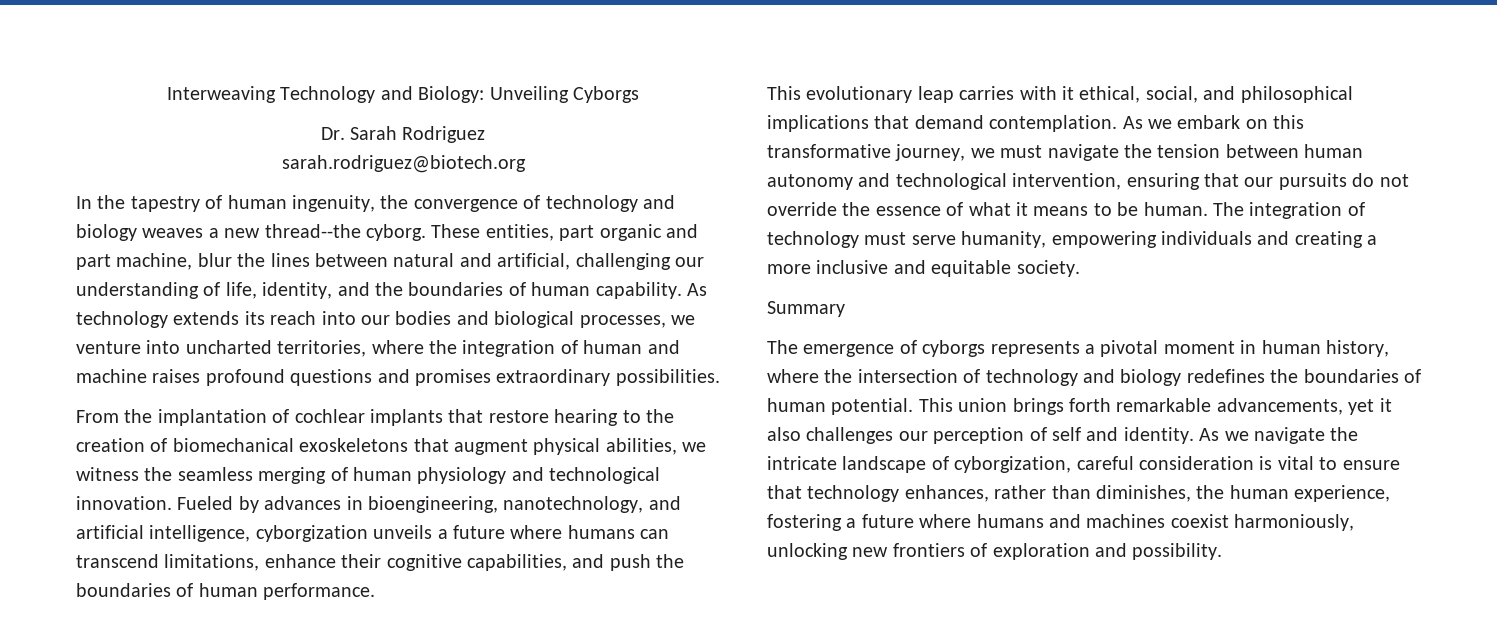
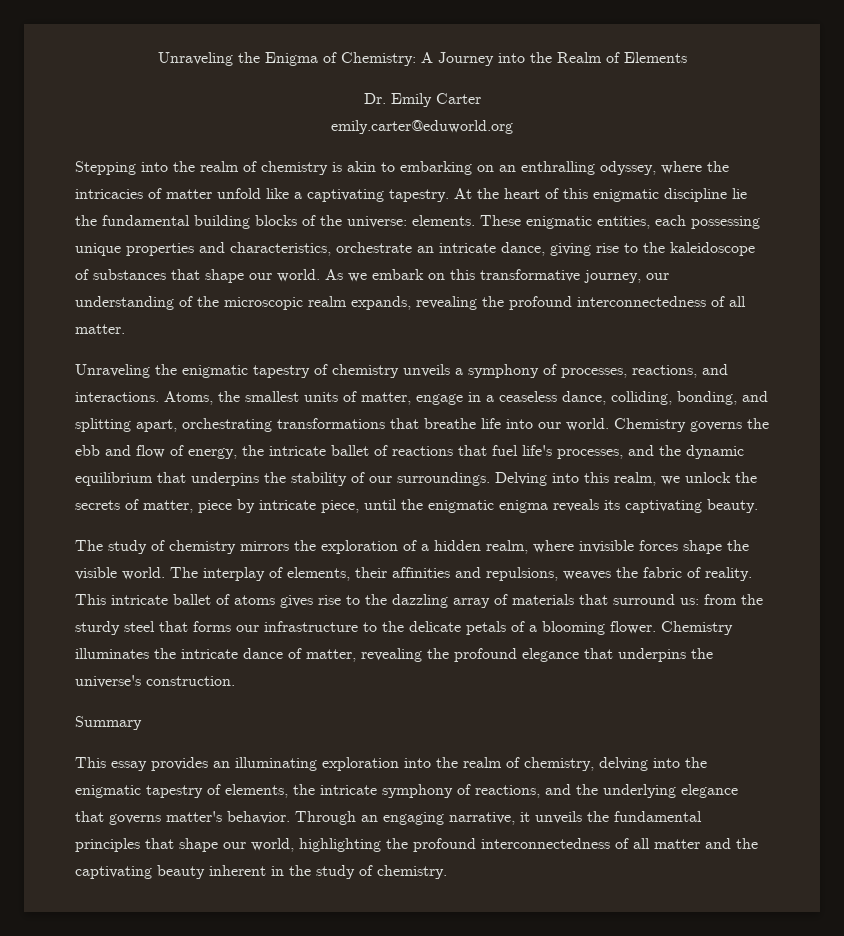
- Interweaving Technology and Biology: Unveiling Cyborgs
- Dr. Sarah Rodriguez
- sarah.rodriguez@biotech.org
- In the tapestry of human ingenuity, the convergence of technology and biology weaves a new thread--the cyborg. These entities, part organic and part machine, blur the lines between natural and artificial, challenging our understanding of life, identity, and the boundaries of human capability. As technology extends its reach into our bodies and biological processes, we venture into uncharted territories, where the integration of human and machine raises profound questions and promises extraordinary possibilities.
- From the implantation of cochlear implants that restore hearing to the creation of biomechanical exoskeletons that augment physical abilities, we witness the seamless merging of human physiology and technological innovation. Fueled by advances in bioengineering, nanotechnology, and artificial intelligence, cyborgization unveils a future where humans can transcend limitations, enhance their cognitive capabilities, and push the boundaries of human performance.
- This evolutionary leap carries with it ethical, social, and philosophical implications that demand contemplation.
+ Unraveling the Enigma of Chemistry: A Journey into the Realm of Elements
+ Dr. Emily Carter
+ emily.carter@eduworld.org
+ Stepping into the realm of chemistry is akin to embarking on an enthralling odyssey, where the intricacies of matter unfold like a captivating tapestry. At the heart of this enigmatic discipline lie the fundamental building blocks of the universe: elements. These enigmatic entities, each possessing unique properties and characteristics, orchestrate an intricate dance, giving rise to the kaleidoscope of substances that shape our world.
- As we embark on this transformative journey, we must navigate the tension between human autonomy and technological intervention, ensuring that our pursuits do not override the essence of what it means to be human. The integration of technology must serve humanity, empowering individuals and creating a more inclusive and equitable society.
+ As we embark on this transformative journey, our understanding of the microscopic realm expands, revealing the profound interconnectedness of all matter.
+ Unraveling the enigmatic tapestry of chemistry unveils a symphony of processes, reactions, and interactions. Atoms, the smallest units of matter, engage in a ceaseless dance, colliding, bonding, and splitting apart, orchestrating transformations that breathe life into our world. Chemistry governs the ebb and flow of energy, the intricate ballet of reactions that fuel life's processes, and the dynamic equilibrium that underpins the stability of our surroundings. Delving into this realm, we unlock the secrets of matter, piece by intricate piece, until the enigmatic enigma reveals its captivating beauty.
+ The study of chemistry mirrors the exploration of a hidden realm, where invisible forces shape the visible world. The interplay of elements, their affinities and repulsions, weaves the fabric of reality. This intricate ballet of atoms gives rise to the dazzling array of materials that surround us: from the sturdy steel that forms our infrastructure to the delicate petals of a blooming flower. Chemistry illuminates the intricate dance of matter, revealing the profound elegance that underpins the universe's construction.
  Summary
- The emergence of cyborgs represents a pivotal moment in human history, where the intersection of technology and biology redefines the boundaries of human potential. This union brings forth remarkable advancements, yet it also challenges our perception of self and identity. As we navigate the intricate landscape of cyborgization, careful consideration is vital to ensure that technology enhances, rather than diminishes, the human experience, fostering a future where humans and machines coexist harmoniously, unlocking new frontiers of exploration and possibility.
+ This essay provides an illuminating exploration into the realm of chemistry, delving into the enigmatic tapestry of elements, the intricate symphony of reactions, and the underlying elegance that governs matter's behavior. Through an engaging narrative, it unveils the fundamental principles that shape our world, highlighting the profound interconnectedness of all matter and the captivating beauty inherent in the study of chemistry.

